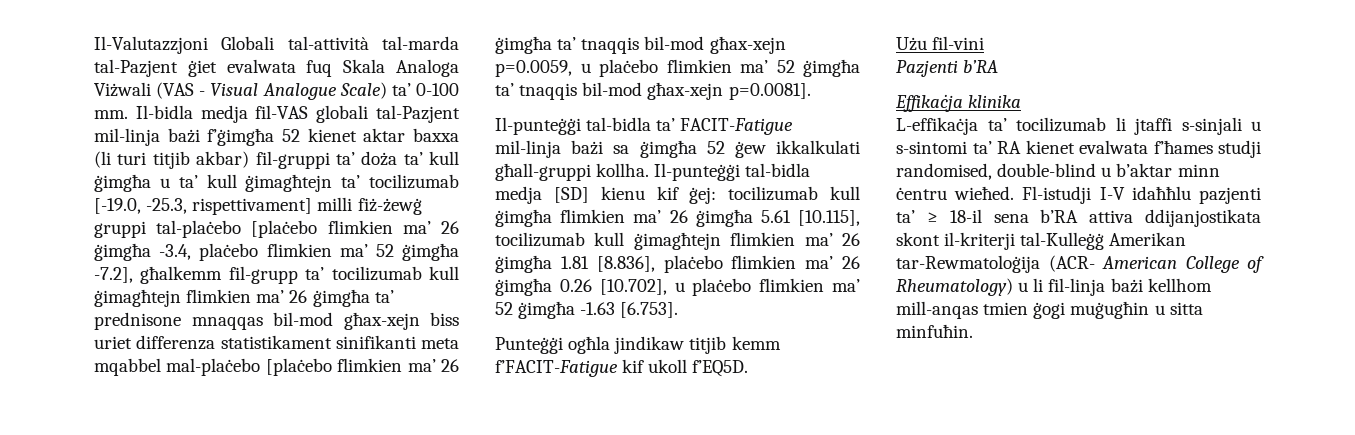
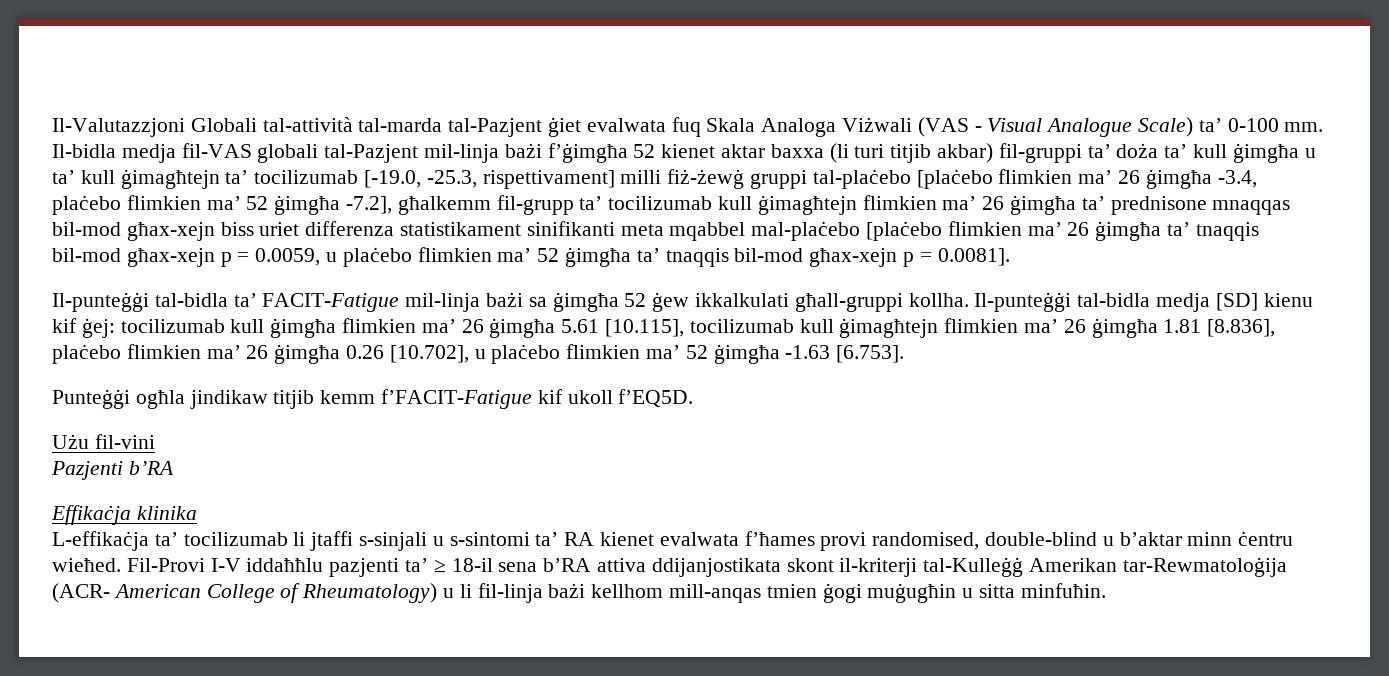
- Il-bidla medja fil-VAS globali tal-Pazjent mil-linja bażi f’ġimgħa 52 kienet aktar baxxa (li turi titjib akbar) fil-gruppi ta’ doża ta’ kull ġimgħa u ta’ kull ġimagħtejn ta’ tocilizumab [-19.0, -25.3, rispettivament] milli fiż-żewġ gruppi tal-plaċebo [plaċebo flimkien ma’ 26 ġimgħa -3.4, plaċebo flimkien ma’ 52 ġimgħa -7.2], għalkemm fil-grupp ta’ tocilizumab kull ġimagħtejn flimkien ma’ 26 ġimgħa ta’ prednisone mnaqqas bil-mod għax-xejn biss uriet differenza statistikament sinifikanti meta mqabbel mal-plaċebo [plaċebo flimkien ma’ 26 ġimgħa ta’ tnaqqis bil-mod għax-xejn p=0.0059, u plaċebo flimkien ma’ 52 ġimgħa ta’ tnaqqis bil-mod għax-xejn p=0.0081].
+ Il-bidla medja fil-VAS globali tal-Pazjent mil-linja bażi f’ġimgħa 52 kienet aktar baxxa (li turi titjib akbar) fil-gruppi ta’ doża ta’ kull ġimgħa u ta’ kull ġimagħtejn ta’ tocilizumab [-19.0, -25.3, rispettivament] milli fiż-żewġ gruppi tal-plaċebo [plaċebo flimkien ma’ 26 ġimgħa -3.4, plaċebo flimkien ma’ 52 ġimgħa -7.2], għalkemm fil-grupp ta’ tocilizumab kull ġimagħtejn flimkien ma’ 26 ġimgħa ta’ prednisone mnaqqas bil-mod għax-xejn biss uriet differenza statistikament sinifikanti meta mqabbel mal-plaċebo [plaċebo flimkien ma’ 26 ġimgħa ta’ tnaqqis bil-mod għax-xejn p = 0.0059, u plaċebo flimkien ma’ 52 ġimgħa ta’ tnaqqis bil-mod għax-xejn p = 0.0081].
- L-effikaċja ta’ tocilizumab li jtaffi s-sinjali u s-sintomi ta’ RA kienet evalwata f’ħames studji randomised, double-blind u b’aktar minn ċentru wieħed.
+ L-effikaċja ta’ tocilizumab li jtaffi s-sinjali u s-sintomi ta’ RA kienet evalwata f’ħames provi randomised, double-blind u b’aktar minn ċentru wieħed.
- Fl-istudji I-V idaħħlu pazjenti ta’ ≥ 18-il sena b’RA attiva ddijanjostikata skont il-kriterji tal-Kulleġġ Amerikan tar-Rewmatoloġija (ACR- American College of Rheumatology) u li fil-linja bażi kellhom mill-anqas tmien ġogi muġugħin u sitta minfuħin.
+ Fil-Provi I-V iddaħħlu pazjenti ta’ ≥ 18-il sena b’RA attiva ddijanjostikata skont il-kriterji tal-Kulleġġ Amerikan tar-Rewmatoloġija (ACR- American College of Rheumatology) u li fil-linja bażi kellhom mill-anqas tmien ġogi muġugħin u sitta minfuħin.

